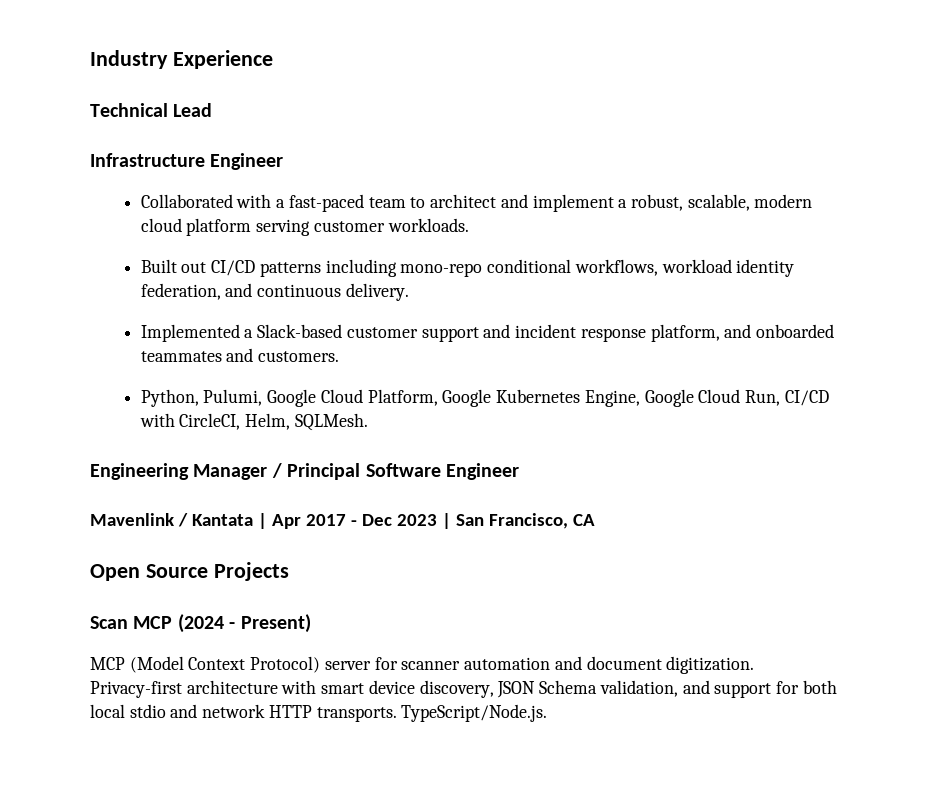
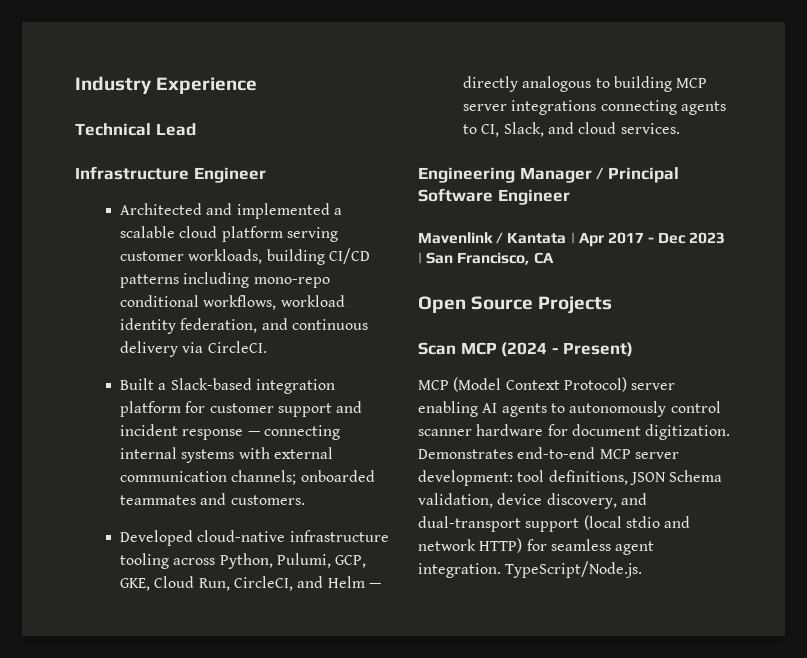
- Collaborated with a fast-paced team to architect and implement a robust, scalable, modern cloud platform serving customer workloads.
- Built out CI/CD patterns including mono-repo conditional workflows, workload identity federation, and continuous delivery.
- Implemented a Slack-based customer support and incident response platform, and onboarded teammates and customers.
- Python, Pulumi, Google Cloud Platform, Google Kubernetes Engine, Google Cloud Run, CI/CD with CircleCI, Helm, SQLMesh.
+ Architected and implemented a scalable cloud platform serving customer workloads, building CI/CD patterns including mono-repo conditional workflows, workload identity federation, and continuous delivery via CircleCI.
+ Built a Slack-based integration platform for customer support and incident response — connecting internal systems with external communication channels; onboarded teammates and customers.
+ Developed cloud-native infrastructure tooling across Python, Pulumi, GCP, GKE, Cloud Run, CircleCI, and Helm — directly analogous to building MCP server integrations connecting agents to CI, Slack, and cloud services.
- MCP (Model Context Protocol) server for scanner automation and document digitization. Privacy-first architecture with smart device discovery, JSON Schema validation, and support for both local stdio and network HTTP transports.
+ MCP (Model Context Protocol) server enabling AI agents to autonomously control scanner hardware for document digitization. Demonstrates end-to-end MCP server development: tool definitions, JSON Schema validation, device discovery, and dual-transport support (local stdio and network HTTP) for seamless agent integration.

